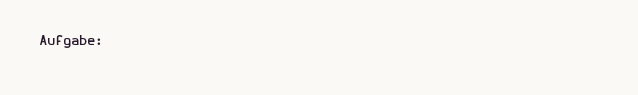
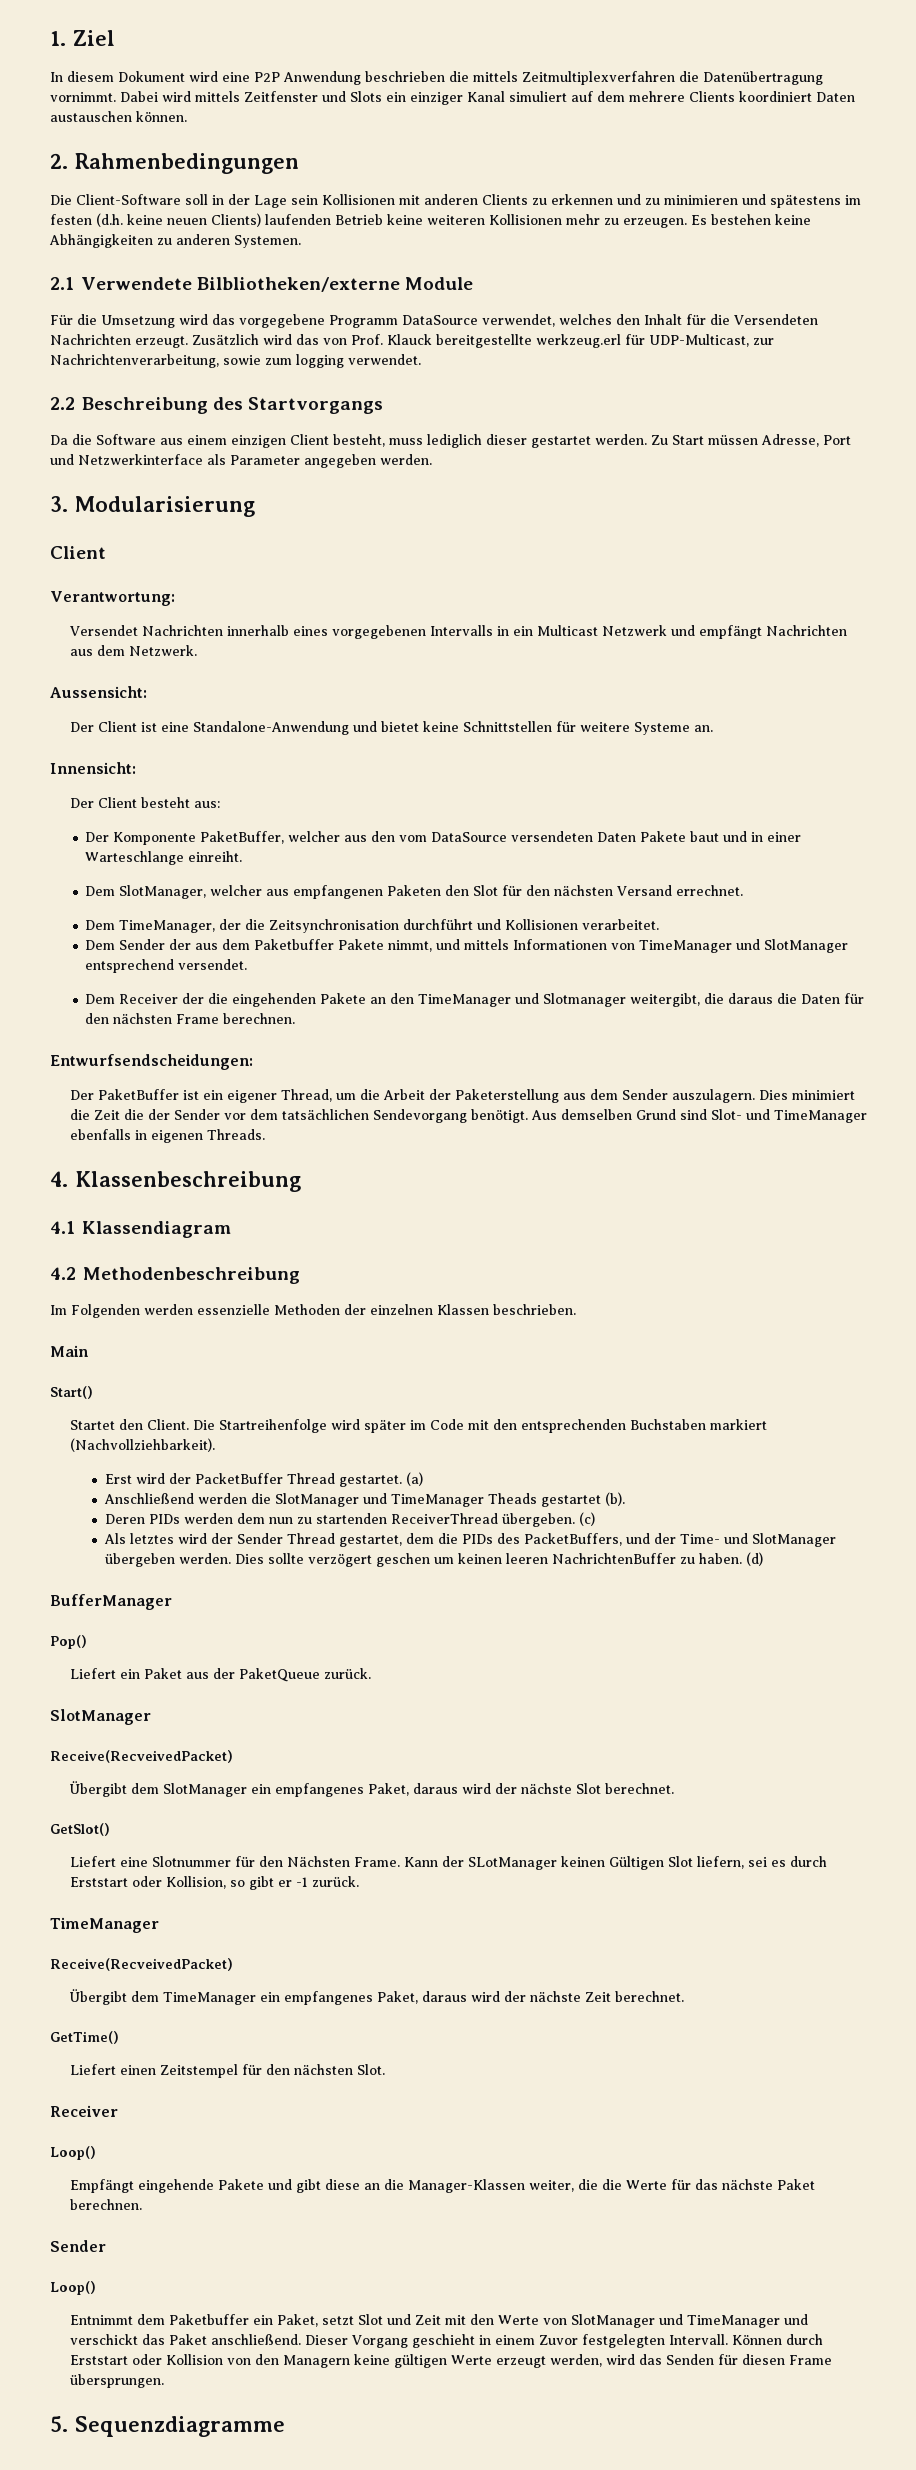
- Aufgabe:
+ 1. Ziel
+ In diesem Dokument wird eine P2P Anwendung beschrieben die mittels Zeitmultiplexverfahren die Datenübertragung vornimmt. Dabei wird mittels Zeitfenster und Slots ein einziger Kanal simuliert auf dem mehrere Clients koordiniert Daten austauschen können.
+ 2. Rahmenbedingungen
+ Die Client-Software soll in der Lage sein Kollisionen mit anderen Clients zu erkennen und zu minimieren und spätestens im festen (d.h. keine neuen Clients) laufenden Betrieb keine weiteren Kollisionen mehr zu erzeugen. Es bestehen keine Abhängigkeiten zu anderen Systemen.
+ 2.1 Verwendete Bilbliotheken/externe Module
+ Für die Umsetzung wird das vorgegebene Programm DataSource verwendet, welches den Inhalt für die Versendeten Nachrichten erzeugt. Zusätzlich wird das von Prof. Klauck bereitgestellte werkzeug.erl für UDP-Multicast, zur Nachrichtenverarbeitung, sowie zum logging verwendet.
+ 2.2 Beschreibung des Startvorgangs
+ Da die Software aus einem einzigen Client besteht, muss lediglich dieser gestartet werden. Zu Start müssen Adresse, Port und Netzwerkinterface als Parameter angegeben werden.
+ 3. Modularisierung
+ Client
+ Verantwortung:
+ Versendet Nachrichten innerhalb eines vorgegebenen Intervalls in ein Multicast Netzwerk und empfängt Nachrichten aus dem Netzwerk.
+ Aussensicht:
+ Der Client ist eine Standalone-Anwendung und bietet keine Schnittstellen für weitere Systeme an.
+ Innensicht:
+ Der Client besteht aus:
+ Der Komponente PaketBuffer, welcher aus den vom DataSource versendeten Daten Pakete baut und in einer Warteschlange einreiht.
+ Dem SlotManager, welcher aus empfangenen Paketen den Slot für den nächsten Versand errechnet.
+ Dem TimeManager, der die Zeitsynchronisation durchführt und Kollisionen verarbeitet.
+ Dem Sender der aus dem Paketbuffer Pakete nimmt, und mittels Informationen von TimeManager und SlotManager entsprechend versendet.
+ Dem Receiver der die eingehenden Pakete an den TimeManager und Slotmanager weitergibt, die daraus die Daten für den nächsten Frame berechnen.
+ Entwurfsendscheidungen:
+ Der PaketBuffer ist ein eigener Thread, um die Arbeit der Paketerstellung aus dem Sender auszulagern. Dies minimiert die Zeit die der Sender vor dem tatsächlichen Sendevorgang benötigt. Aus demselben Grund sind Slot- und TimeManager ebenfalls in eigenen Threads.
+ 4. Klassenbeschreibung
+ 4.1 Klassendiagram
+ 4.2 Methodenbeschreibung
+ Im Folgenden werden essenzielle Methoden der einzelnen Klassen beschrieben.
+ Main
+ Start()
+ Startet den Client. Die Startreihenfolge wird später im Code mit den entsprechenden Buchstaben markiert (Nachvollziehbarkeit).
+ Erst wird der PacketBuffer Thread gestartet. (a)
+ Anschließend werden die SlotManager und TimeManager Theads gestartet (b).
+ Deren PIDs werden dem nun zu startenden ReceiverThread übergeben. (c)
+ Als letztes wird der Sender Thread gestartet, dem die PIDs des PacketBuffers, und der Time- und SlotManager übergeben werden. Dies sollte verzögert geschen um keinen leeren NachrichtenBuffer zu haben. (d)
+ BufferManager
+ Pop()
+ Liefert ein Paket aus der PaketQueue zurück.
+ SlotManager
+ Receive(RecveivedPacket)
+ Übergibt dem SlotManager ein empfangenes Paket, daraus wird der nächste Slot berechnet.
+ GetSlot()
+ Liefert eine Slotnummer für den Nächsten Frame. Kann der SLotManager keinen Gültigen Slot liefern, sei es durch Erststart oder Kollision, so gibt er -1 zurück.
+ TimeManager
+ Receive(RecveivedPacket)
+ Übergibt dem TimeManager ein empfangenes Paket, daraus wird der nächste Zeit berechnet.
+ GetTime()
+ Liefert einen Zeitstempel für den nächsten Slot.
+ Receiver
+ Loop()
+ Empfängt eingehende Pakete und gibt diese an die Manager-Klassen weiter, die die Werte für das nächste Paket berechnen.
+ Sender
+ Loop()
+ Entnimmt dem Paketbuffer ein Paket, setzt Slot und Zeit mit den Werte von SlotManager und TimeManager und verschickt das Paket anschließend. Dieser Vorgang geschieht in einem Zuvor festgelegten Intervall. Können durch Erststart oder Kollision von den Managern keine gültigen Werte erzeugt werden, wird das Senden für diesen Frame übersprungen.
+ 5. Sequenzdiagramme

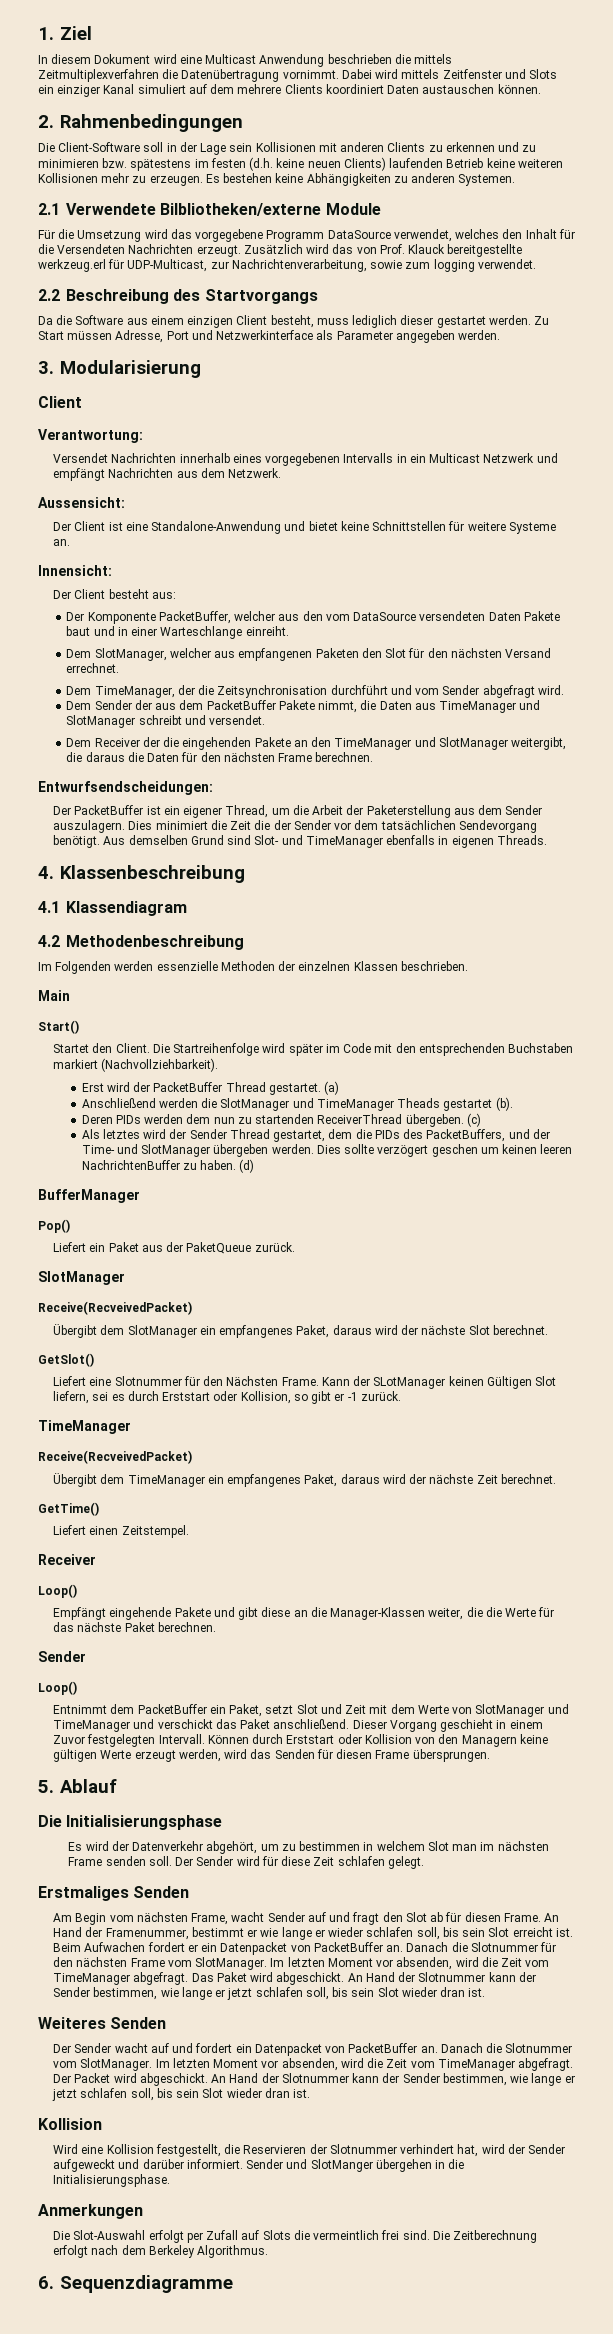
- In diesem Dokument wird eine P2P Anwendung beschrieben die mittels Zeitmultiplexverfahren die Datenübertragung vornimmt.
+ In diesem Dokument wird eine Multicast Anwendung beschrieben die mittels Zeitmultiplexverfahren die Datenübertragung vornimmt.
- Die Client-Software soll in der Lage sein Kollisionen mit anderen Clients zu erkennen und zu minimieren und spätestens im festen (d.h. keine neuen Clients) laufenden Betrieb keine weiteren Kollisionen mehr zu erzeugen.
+ Die Client-Software soll in der Lage sein Kollisionen mit anderen Clients zu erkennen und zu minimieren bzw. spätestens im festen (d.h. keine neuen Clients) laufenden Betrieb keine weiteren Kollisionen mehr zu erzeugen.
- Der Komponente PaketBuffer, welcher aus den vom DataSource versendeten Daten Pakete baut und in einer Warteschlange einreiht.
+ Der Komponente PacketBuffer, welcher aus den vom DataSource versendeten Daten Pakete baut und in einer Warteschlange einreiht.
- Dem TimeManager, der die Zeitsynchronisation durchführt und Kollisionen verarbeitet.
+ Dem TimeManager, der die Zeitsynchronisation durchführt und vom Sender abgefragt wird.
- Dem Sender der aus dem Paketbuffer Pakete nimmt, und mittels Informationen von TimeManager und SlotManager entsprechend versendet.
+ Dem Sender der aus dem PacketBuffer Pakete nimmt, die Daten aus TimeManager und SlotManager schreibt und versendet.
- Dem Receiver der die eingehenden Pakete an den TimeManager und Slotmanager weitergibt, die daraus die Daten für den nächsten Frame berechnen.
+ Dem Receiver der die eingehenden Pakete an den TimeManager und SlotManager weitergibt, die daraus die Daten für den nächsten Frame berechnen.
- Der PaketBuffer ist ein eigener Thread, um die Arbeit der Paketerstellung aus dem Sender auszulagern.
+ Der PacketBuffer ist ein eigener Thread, um die Arbeit der Paketerstellung aus dem Sender auszulagern.
- Liefert einen Zeitstempel für den nächsten Slot.
+ Liefert einen Zeitstempel.
- Entnimmt dem Paketbuffer ein Paket, setzt Slot und Zeit mit den Werte von SlotManager und TimeManager und verschickt das Paket anschließend.
+ Entnimmt dem PacketBuffer ein Paket, setzt Slot und Zeit mit dem Werte von SlotManager und TimeManager und verschickt das Paket anschließend.
- 5. Sequenzdiagramme
+ 5. Ablauf
+ Die Initialisierungsphase
+ Es wird der Datenverkehr abgehört, um zu bestimmen in welchem Slot man im nächsten Frame senden soll. Der Sender wird für diese Zeit schlafen gelegt.
+ Erstmaliges Senden
+ Am Begin vom nächsten Frame, wacht Sender auf und fragt den Slot ab für diesen Frame. An Hand der Framenummer, bestimmt er wie lange er wieder schlafen soll, bis sein Slot erreicht ist. Beim Aufwachen fordert er ein Datenpacket von PacketBuffer an. Danach die Slotnummer für den nächsten Frame vom SlotManager. Im letzten Moment vor absenden, wird die Zeit vom TimeManager abgefragt. Das Paket wird abgeschickt. An Hand der Slotnummer kann der Sender bestimmen, wie lange er jetzt schlafen soll, bis sein Slot wieder dran ist.
+ Weiteres Senden
+ Der Sender wacht auf und fordert ein Datenpacket von PacketBuffer an. Danach die Slotnummer vom SlotManager. Im letzten Moment vor absenden, wird die Zeit vom TimeManager abgefragt. Der Packet wird abgeschickt. An Hand der Slotnummer kann der Sender bestimmen, wie lange er jetzt schlafen soll, bis sein Slot wieder dran ist.
+ Kollision
+ Wird eine Kollision festgestellt, die Reservieren der Slotnummer verhindert hat, wird der Sender aufgeweckt und darüber informiert. Sender und SlotManger übergehen in die Initialisierungsphase.
+ Anmerkungen
+ Die Slot-Auswahl erfolgt per Zufall auf Slots die vermeintlich frei sind. Die Zeitberechnung erfolgt nach dem Berkeley Algorithmus.
+ 6. Sequenzdiagramme

